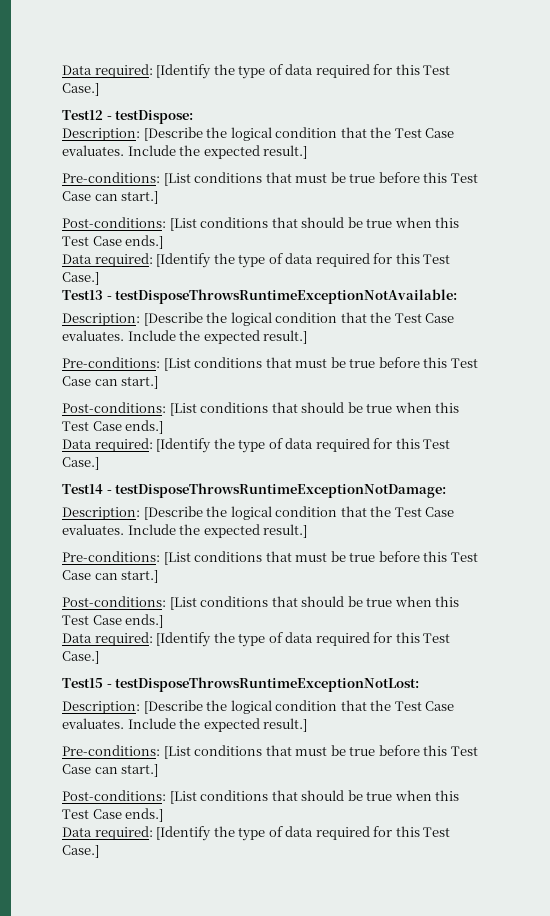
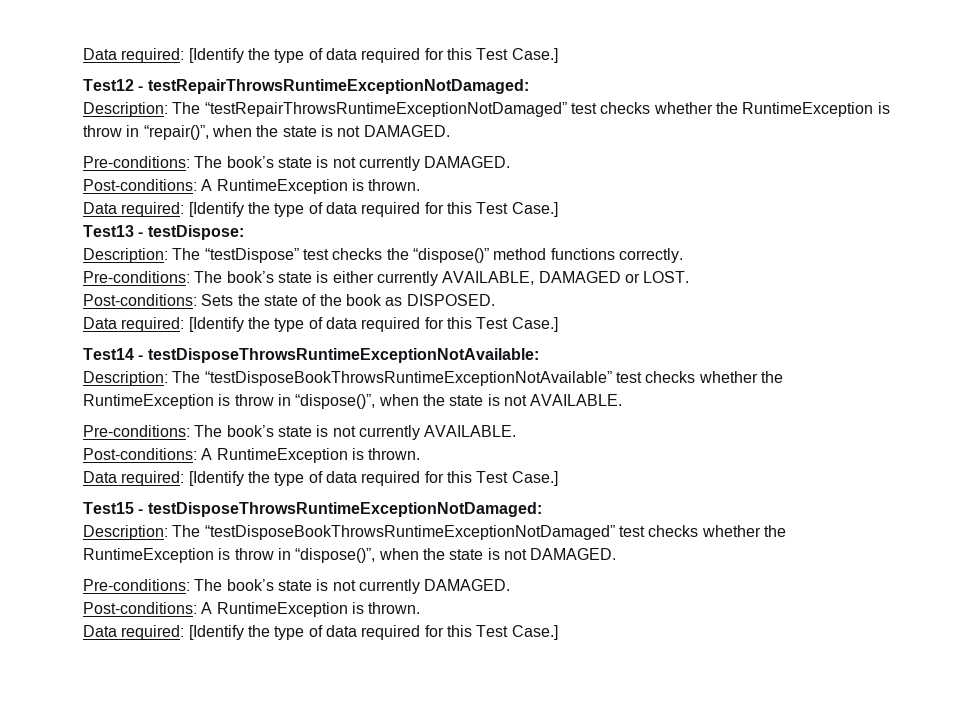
- Test12 - testDispose:
- Description: [Describe the logical condition that the Test Case evaluates. Include the expected result.]
- Pre-conditions: [List conditions that must be true before this Test Case can start.]
- Post-conditions: [List conditions that should be true when this Test Case ends.]
+ Test12 - testRepairThrowsRuntimeExceptionNotDamaged:
+ Description: The “testRepairThrowsRuntimeExceptionNotDamaged” test checks whether the RuntimeException is throw in “repair()”, when the state is not DAMAGED.
+ Pre-conditions: The book’s state is not currently DAMAGED.
+ Post-conditions: A RuntimeException is thrown.
- Test13 - testDisposeThrowsRuntimeExceptionNotAvailable:
- Description: [Describe the logical condition that the Test Case evaluates. Include the expected result.]
- Pre-conditions: [List conditions that must be true before this Test Case can start.]
- Post-conditions: [List conditions that should be true when this Test Case ends.]
+ Test13 - testDispose:
+ Description: The “testDispose” test checks the “dispose()” method functions correctly.
+ Pre-conditions: The book’s state is either currently AVAILABLE, DAMAGED or LOST.
+ Post-conditions: Sets the state of the book as DISPOSED.
- Test14 - testDisposeThrowsRuntimeExceptionNotDamage:
- Description: [Describe the logical condition that the Test Case evaluates. Include the expected result.]
- Pre-conditions: [List conditions that must be true before this Test Case can start.]
- Post-conditions: [List conditions that should be true when this Test Case ends.]
+ Test14 - testDisposeThrowsRuntimeExceptionNotAvailable:
+ Description: The “testDisposeBookThrowsRuntimeExceptionNotAvailable” test checks whether the RuntimeException is throw in “dispose()”, when the state is not AVAILABLE.
+ Pre-conditions: The book’s state is not currently AVAILABLE.
+ Post-conditions: A RuntimeException is thrown.
- Test15 - testDisposeThrowsRuntimeExceptionNotLost:
- Description: [Describe the logical condition that the Test Case evaluates. Include the expected result.]
- Pre-conditions: [List conditions that must be true before this Test Case can start.]
- Post-conditions: [List conditions that should be true when this Test Case ends.]
+ Test15 - testDisposeThrowsRuntimeExceptionNotDamaged:
+ Description: The “testDisposeBookThrowsRuntimeExceptionNotDamaged” test checks whether the RuntimeException is throw in “dispose()”, when the state is not DAMAGED.
+ Pre-conditions: The book’s state is not currently DAMAGED.
+ Post-conditions: A RuntimeException is thrown.

